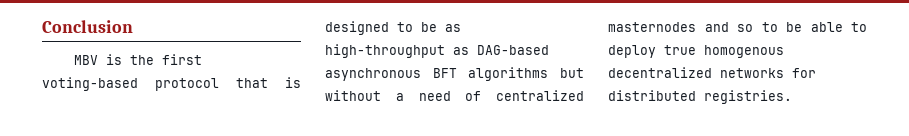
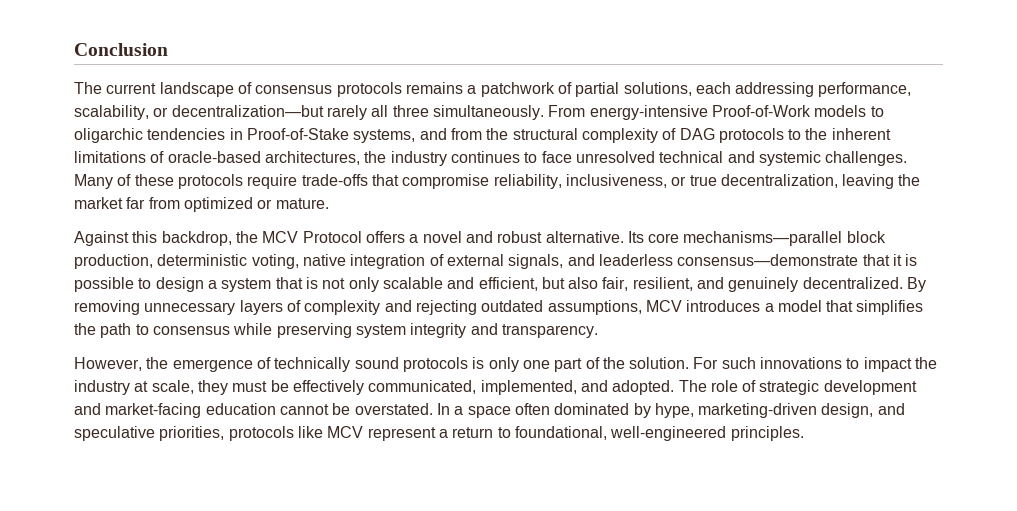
- MBV is the first voting-based protocol that is designed to be as high-throughput as DAG-based asynchronous BFT algorithms but without a need of centralized masternodes and so to be able to deploy true homogenous decentralized networks for distributed registries.
+ The current landscape of consensus protocols remains a patchwork of partial solutions, each addressing performance, scalability, or decentralization—but rarely all three simultaneously. From energy-intensive Proof-of-Work models to oligarchic tendencies in Proof-of-Stake systems, and from the structural complexity of DAG protocols to the inherent limitations of oracle-based architectures, the industry continues to face unresolved technical and systemic challenges. Many of these protocols require trade-offs that compromise reliability, inclusiveness, or true decentralization, leaving the market far from optimized or mature.
+ Against this backdrop, the MCV Protocol offers a novel and robust alternative. Its core mechanisms—parallel block production, deterministic voting, native integration of external signals, and leaderless consensus—demonstrate that it is possible to design a system that is not only scalable and efficient, but also fair, resilient, and genuinely decentralized. By removing unnecessary layers of complexity and rejecting outdated assumptions, MCV introduces a model that simplifies the path to consensus while preserving system integrity and transparency.
+ However, the emergence of technically sound protocols is only one part of the solution. For such innovations to impact the industry at scale, they must be effectively communicated, implemented, and adopted. The role of strategic development and market-facing education cannot be overstated. In a space often dominated by hype, marketing-driven design, and speculative priorities, protocols like MCV represent a return to foundational, well-engineered principles.

